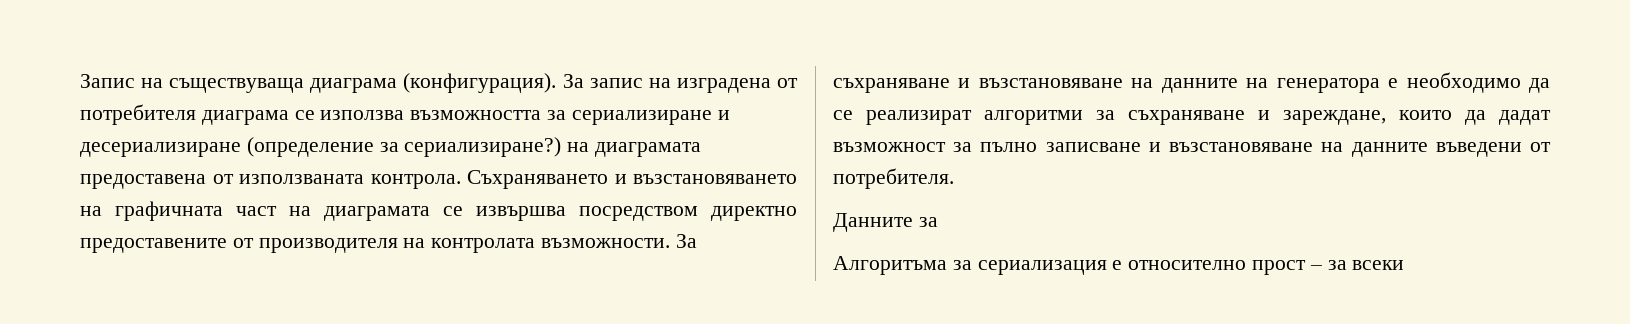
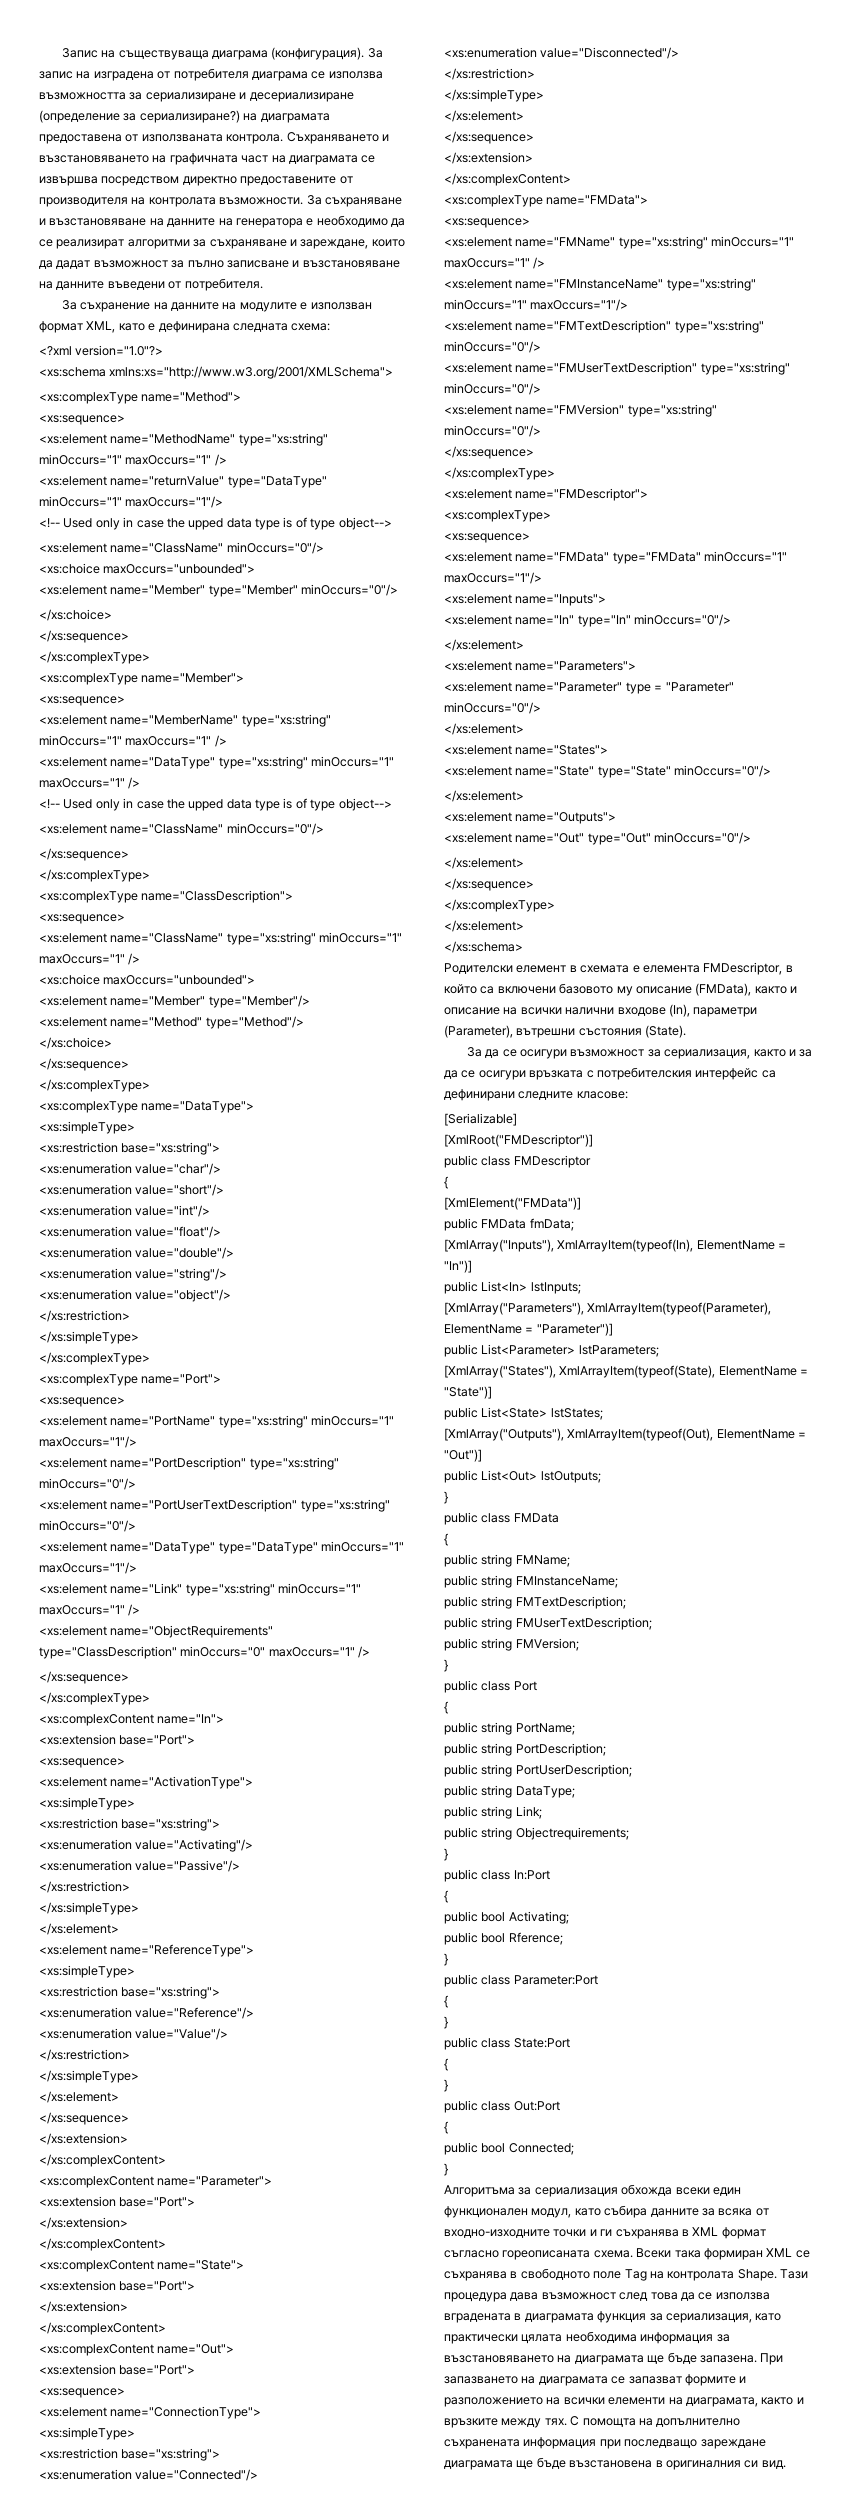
- Данните за
- Алгоритъма за сериализация е относително прост – за всеки
+ За съхранение на данните на модулите е използван формат XML, като е дефинирана следната схема:
+ <?xml version="1.0"?>
+ <xs:schema xmlns:xs="http://www.w3.org/2001/XMLSchema">
+ <xs:complexType name="Method">
+ <xs:sequence>
+ <xs:element name="MethodName" type="xs:string" minOccurs="1" maxOccurs="1" />
+ <xs:element name="returnValue" type="DataType" minOccurs="1" maxOccurs="1"/>
+ <!-- Used only in case the upped data type is of type object-->
+ <xs:element name="ClassName" minOccurs="0"/>
+ <xs:choice maxOccurs="unbounded">
+ <xs:element name="Member" type="Member" minOccurs="0"/>
+ </xs:choice>
+ </xs:sequence>
+ </xs:complexType>
+ <xs:complexType name="Member">
+ <xs:sequence>
+ <xs:element name="MemberName" type="xs:string" minOccurs="1" maxOccurs="1" />
+ <xs:element name="DataType" type="xs:string" minOccurs="1" maxOccurs="1" />
+ <!-- Used only in case the upped data type is of type object-->
+ <xs:element name="ClassName" minOccurs="0"/>
+ </xs:sequence>
+ </xs:complexType>
+ <xs:complexType name="ClassDescription">
+ <xs:sequence>
+ <xs:element name="ClassName" type="xs:string" minOccurs="1" maxOccurs="1" />
+ <xs:choice maxOccurs="unbounded">
+ <xs:element name="Member" type="Member"/>
+ <xs:element name="Method" type="Method"/>
+ </xs:choice>
+ </xs:sequence>
+ </xs:complexType>
+ <xs:complexType name="DataType">
+ <xs:simpleType>
+ <xs:restriction base="xs:string">
+ <xs:enumeration value="char"/>
+ <xs:enumeration value="short"/>
+ <xs:enumeration value="int"/>
+ <xs:enumeration value="float"/>
+ <xs:enumeration value="double"/>
+ <xs:enumeration value="string"/>
+ <xs:enumeration value="object"/>
+ </xs:restriction>
+ </xs:simpleType>
+ </xs:complexType>
+ <xs:complexType name="Port">
+ <xs:sequence>
+ <xs:element name="PortName" type="xs:string" minOccurs="1" maxOccurs="1"/>
+ <xs:element name="PortDescription" type="xs:string" minOccurs="0"/>
+ <xs:element name="PortUserTextDescription" type="xs:string" minOccurs="0"/>
+ <xs:element name="DataType" type="DataType" minOccurs="1" maxOccurs="1"/>
+ <xs:element name="Link" type="xs:string" minOccurs="1" maxOccurs="1" />
+ <xs:element name="ObjectRequirements" type="ClassDescription" minOccurs="0" maxOccurs="1" />
+ </xs:sequence>
+ </xs:complexType>
+ <xs:complexContent name="In">
+ <xs:extension base="Port">
+ <xs:sequence>
+ <xs:element name="ActivationType">
+ <xs:simpleType>
+ <xs:restriction base="xs:string">
+ <xs:enumeration value="Activating"/>
+ <xs:enumeration value="Passive"/>
+ </xs:restriction>
+ </xs:simpleType>
+ </xs:element>
+ <xs:element name="ReferenceType">
+ <xs:simpleType>
+ <xs:restriction base="xs:string">
+ <xs:enumeration value="Reference"/>
+ <xs:enumeration value="Value"/>
+ </xs:restriction>
+ </xs:simpleType>
+ </xs:element>
+ </xs:sequence>
+ </xs:extension>
+ </xs:complexContent>
+ <xs:complexContent name="Parameter">
+ <xs:extension base="Port">
+ </xs:extension>
+ </xs:complexContent>
+ <xs:complexContent name="State">
+ <xs:extension base="Port">
+ </xs:extension>
+ </xs:complexContent>
+ <xs:complexContent name="Out">
+ <xs:extension base="Port">
+ <xs:sequence>
+ <xs:element name="ConnectionType">
+ <xs:simpleType>
+ <xs:restriction base="xs:string">
+ <xs:enumeration value="Connected"/>
+ <xs:enumeration value="Disconnected"/>
+ </xs:restriction>
+ </xs:simpleType>
+ </xs:element>
+ </xs:sequence>
+ </xs:extension>
+ </xs:complexContent>
+ <xs:complexType name="FMData">
+ <xs:sequence>
+ <xs:element name="FMName" type="xs:string" minOccurs="1" maxOccurs="1" />
+ <xs:element name="FMInstanceName" type="xs:string" minOccurs="1" maxOccurs="1"/>
+ <xs:element name="FMTextDescription" type="xs:string" minOccurs="0"/>
+ <xs:element name="FMUserTextDescription" type="xs:string" minOccurs="0"/>
+ <xs:element name="FMVersion" type="xs:string" minOccurs="0"/>
+ </xs:sequence>
+ </xs:complexType>
+ <xs:element name="FMDescriptor">
+ <xs:complexType>
+ <xs:sequence>
+ <xs:element name="FMData" type="FMData" minOccurs="1" maxOccurs="1"/>
+ <xs:element name="Inputs">
+ <xs:element name="In" type="In" minOccurs="0"/>
+ </xs:element>
+ <xs:element name="Parameters">
+ <xs:element name="Parameter" type = "Parameter" minOccurs="0"/>
+ </xs:element>
+ <xs:element name="States">
+ <xs:element name="State" type="State" minOccurs="0"/>
+ </xs:element>
+ <xs:element name="Outputs">
+ <xs:element name="Out" type="Out" minOccurs="0"/>
+ </xs:element>
+ </xs:sequence>
+ </xs:complexType>
+ </xs:element>
+ </xs:schema>
+ Родителски елемент в схемата е елемента FMDescriptor, в който са включени базовото му описание (FMData), както и описание на всички налични входове (In), параметри (Parameter), вътрешни състояния (State).
+ За да се осигури възможност за сериализация, както и за да се осигури връзката с потребителския интерфейс са дефинирани следните класове:
+ [Serializable]
+ [XmlRoot("FMDescriptor")]
+ public class FMDescriptor
+ {
+ [XmlElement("FMData")]
+ public FMData fmData;
+ [XmlArray("Inputs"), XmlArrayItem(typeof(In), ElementName = "In")]
+ public List<In> lstInputs;
+ [XmlArray("Parameters"), XmlArrayItem(typeof(Parameter), ElementName = "Parameter")]
+ public List<Parameter> lstParameters;
+ [XmlArray("States"), XmlArrayItem(typeof(State), ElementName = "State")]
+ public List<State> lstStates;
+ [XmlArray("Outputs"), XmlArrayItem(typeof(Out), ElementName = "Out")]
+ public List<Out> lstOutputs;
+ }
+ public class FMData
+ {
+ public string FMName;
+ public string FMInstanceName;
+ public string FMTextDescription;
+ public string FMUserTextDescription;
+ public string FMVersion;
+ }
+ public class Port
+ {
+ public string PortName;
+ public string PortDescription;
+ public string PortUserDescription;
+ public string DataType;
+ public string Link;
+ public string Objectrequirements;
+ }
+ public class In:Port
+ {
+ public bool Activating;
+ public bool Rference;
+ }
+ public class Parameter:Port
+ {
+ }
+ public class State:Port
+ {
+ }
+ public class Out:Port
+ {
+ public bool Connected;
+ }
+ Алгоритъма за сериализация обхожда всеки един функционален модул, като събира данните за всяка от входно-изходните точки и ги съхранява в XML формат съгласно гореописаната схема. Всеки така формиран XML се съхранява в свободното поле Tag на контролата Shape. Тази процедура дава възможност след това да се използва вградената в диаграмата функция за сериализация, като практически цялата необходима информация за възстановяването на диаграмата ще бъде запазена. При запазването на диаграмата се запазват формите и разположението на всички елементи на диаграмата, както и връзките между тях. С помощта на допълнително съхранената информация при последващо зареждане диаграмата ще бъде възстановена в оригиналния си вид.

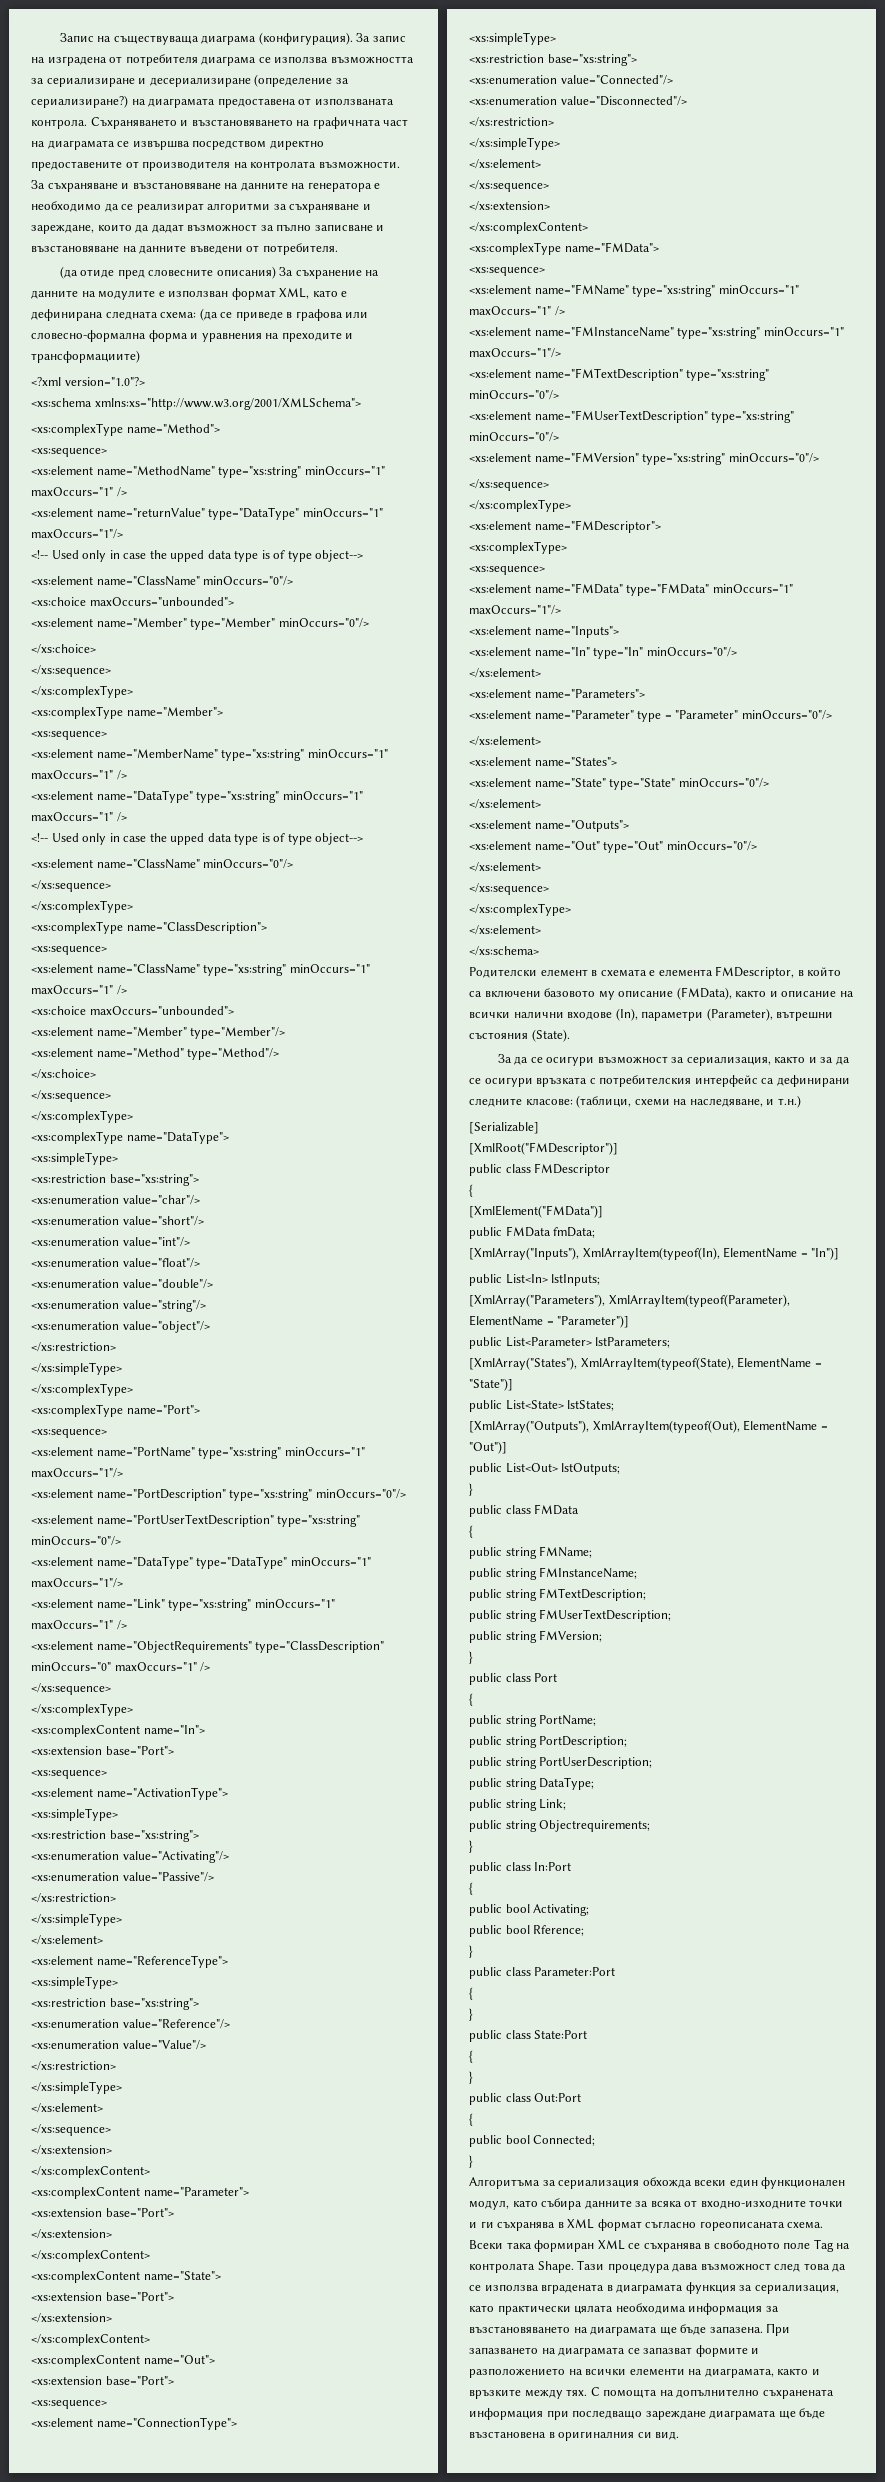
- За съхранение на данните на модулите е използван формат XML, като е дефинирана следната схема:
+ (да отиде пред словесните описания) За съхранение на данните на модулите е използван формат XML, като е дефинирана следната схема: (да се приведе в графова или словесно-формална форма и уравнения на преходите и трансформациите)
- За да се осигури възможност за сериализация, както и за да се осигури връзката с потребителския интерфейс са дефинирани следните класове:
+ За да се осигури възможност за сериализация, както и за да се осигури връзката с потребителския интерфейс са дефинирани следните класове: (таблици, схеми на наследяване, и т.н.)

